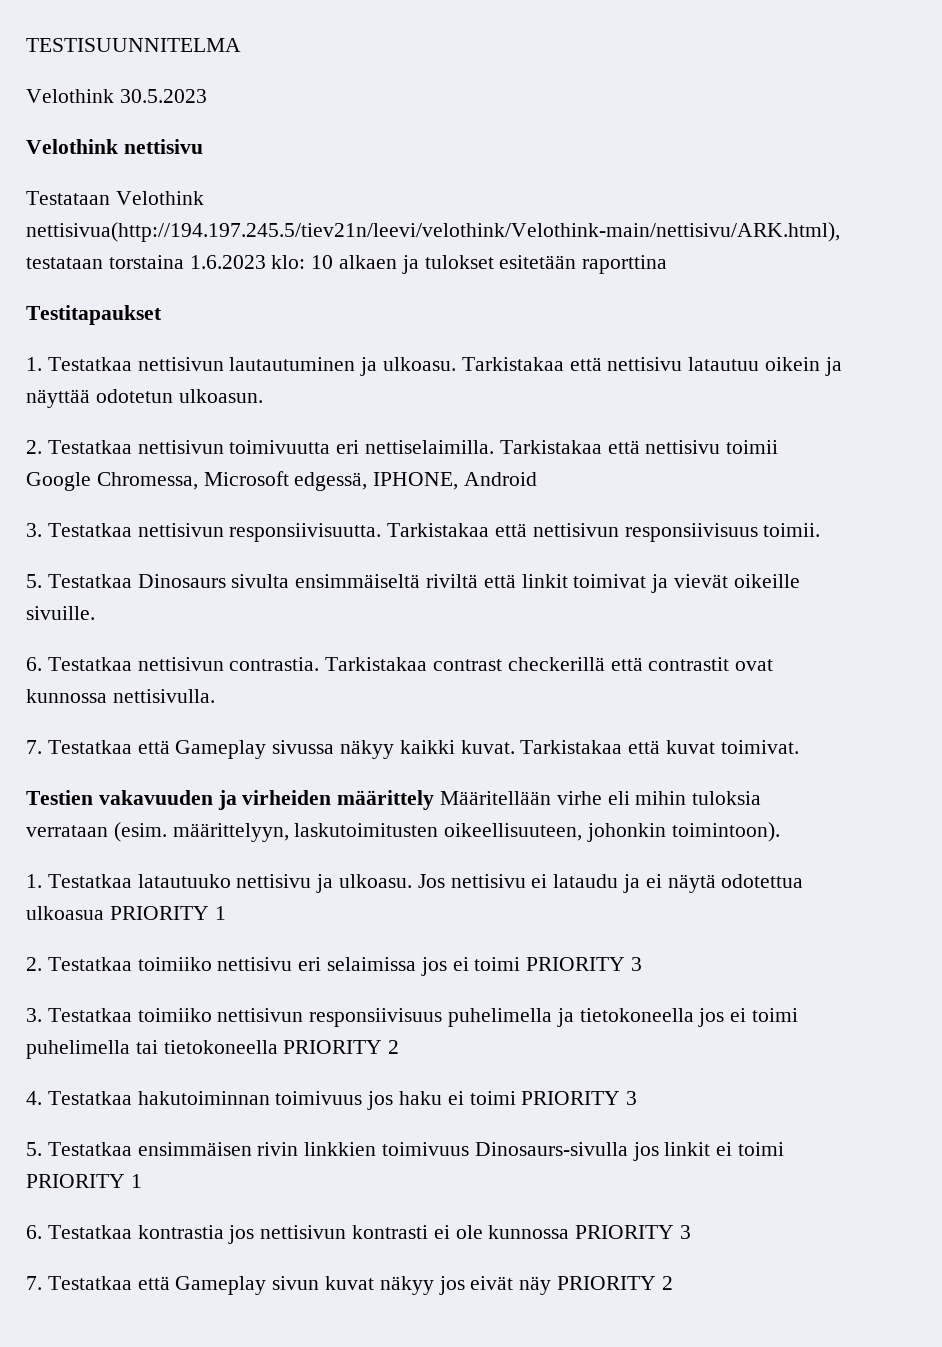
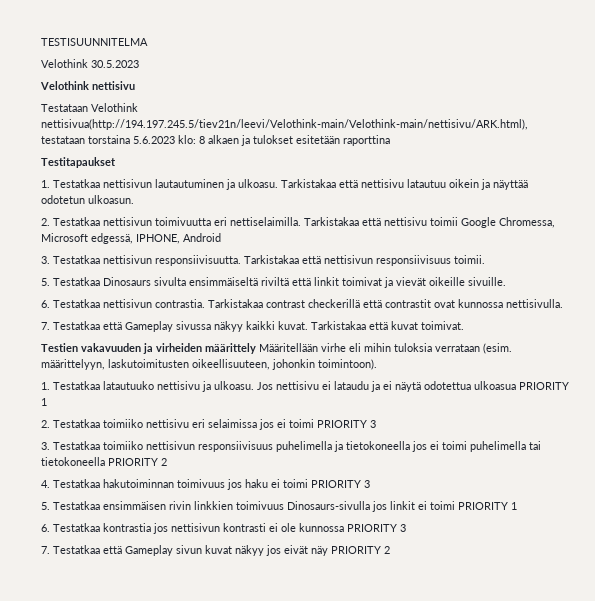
- Testataan Velothink nettisivua(http://194.197.245.5/tiev21n/leevi/velothink/Velothink-main/nettisivu/ARK.html), testataan torstaina 1.6.2023 klo: 10 alkaen ja tulokset esitetään raporttina
+ Testataan Velothink nettisivua(http://194.197.245.5/tiev21n/leevi/Velothink-main/Velothink-main/nettisivu/ARK.html), testataan torstaina 5.6.2023 klo: 8 alkaen ja tulokset esitetään raporttina

